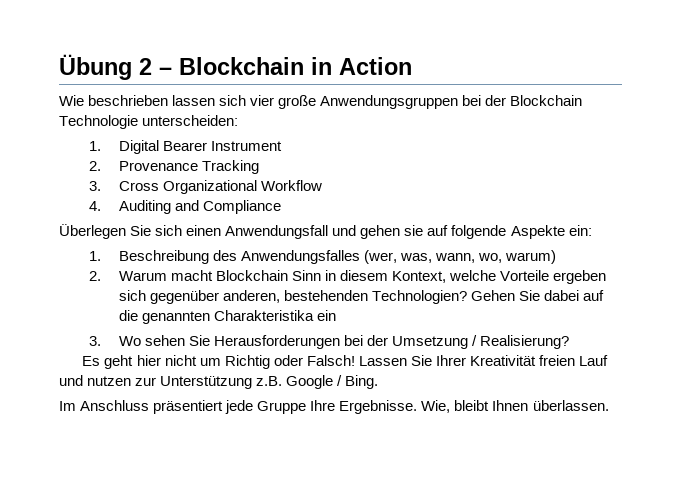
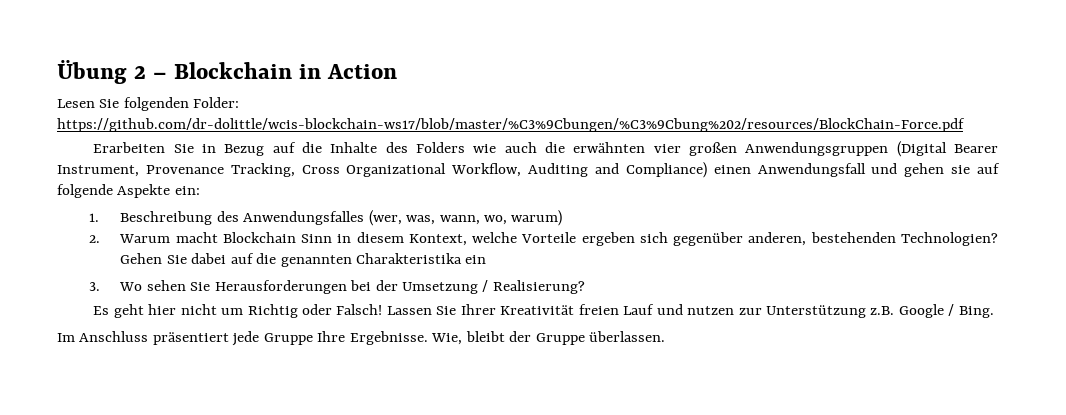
- Wie beschrieben lassen sich vier große Anwendungsgruppen bei der Blockchain Technologie unterscheiden:
- 1. Digital Bearer Instrument
- 2. Provenance Tracking
- 3. Cross Organizational Workflow
- 4. Auditing and Compliance
- Überlegen Sie sich einen Anwendungsfall und gehen sie auf folgende Aspekte ein:
+ Lesen Sie folgenden Folder: https://github.com/dr-dolittle/wcis-blockchain-ws17/blob/master/%C3%9Cbungen/%C3%9Cbung%202/resources/BlockChain-Force.pdf
+ Erarbeiten Sie in Bezug auf die Inhalte des Folders wie auch die erwähnten vier großen Anwendungsgruppen (Digital Bearer Instrument, Provenance Tracking, Cross Organizational Workflow, Auditing and Compliance) einen Anwendungsfall und gehen sie auf folgende Aspekte ein:
- Wie, bleibt Ihnen überlassen.
+ Wie, bleibt der Gruppe überlassen.

